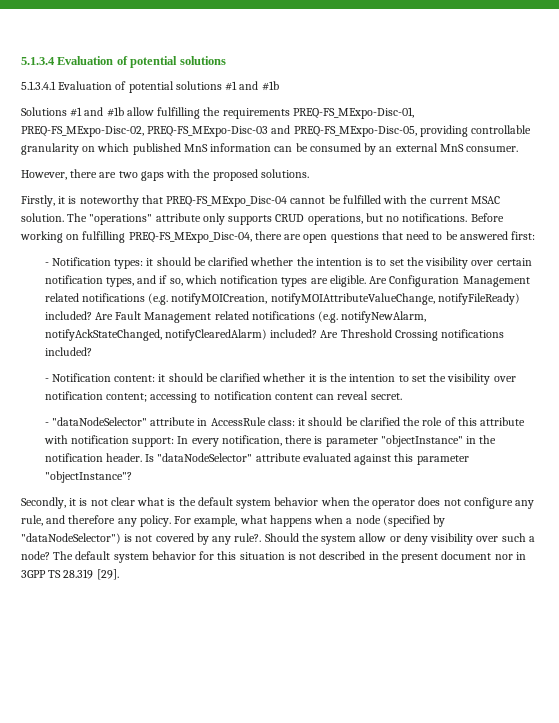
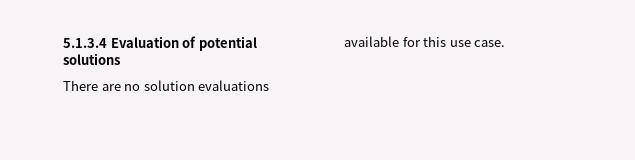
- 5.1.3.4.1 Evaluation of potential solutions #1 and #1b
- Solutions #1 and #1b allow fulfilling the requirements PREQ-FS_MExpo-Disc-01, PREQ-FS_MExpo-Disc-02, PREQ-FS_MExpo-Disc-03 and PREQ-FS_MExpo-Disc-05, providing controllable granularity on which published MnS information can be consumed by an external MnS consumer.
- However, there are two gaps with the proposed solutions.
- Firstly, it is noteworthy that PREQ-FS_MExpo_Disc-04 cannot be fulfilled with the current MSAC solution. The "operations" attribute only supports CRUD operations, but no notifications. Before working on fulfilling PREQ-FS_MExpo_Disc-04, there are open questions that need to be answered first:
- - Notification types: it should be clarified whether the intention is to set the visibility over certain notification types, and if so, which notification types are eligible. Are Configuration Management related notifications (e.g. notifyMOICreation, notifyMOIAttributeValueChange, notifyFileReady) included? Are Fault Management related notifications (e.g. notifyNewAlarm, notifyAckStateChanged, notifyClearedAlarm) included? Are Threshold Crossing notifications included?
- - Notification content: it should be clarified whether it is the intention to set the visibility over notification content; accessing to notification content can reveal secret.
- - "dataNodeSelector" attribute in AccessRule class: it should be clarified the role of this attribute with notification support: In every notification, there is parameter "objectInstance" in the notification header. Is "dataNodeSelector" attribute evaluated against this parameter "objectInstance"?
- Secondly, it is not clear what is the default system behavior when the operator does not configure any rule, and therefore any policy. For example, what happens when a node (specified by "dataNodeSelector") is not covered by any rule?. Should the system allow or deny visibility over such a node? The default system behavior for this situation is not described in the present document nor in 3GPP TS 28.319 [29].
+ There are no solution evaluations available for this use case.

